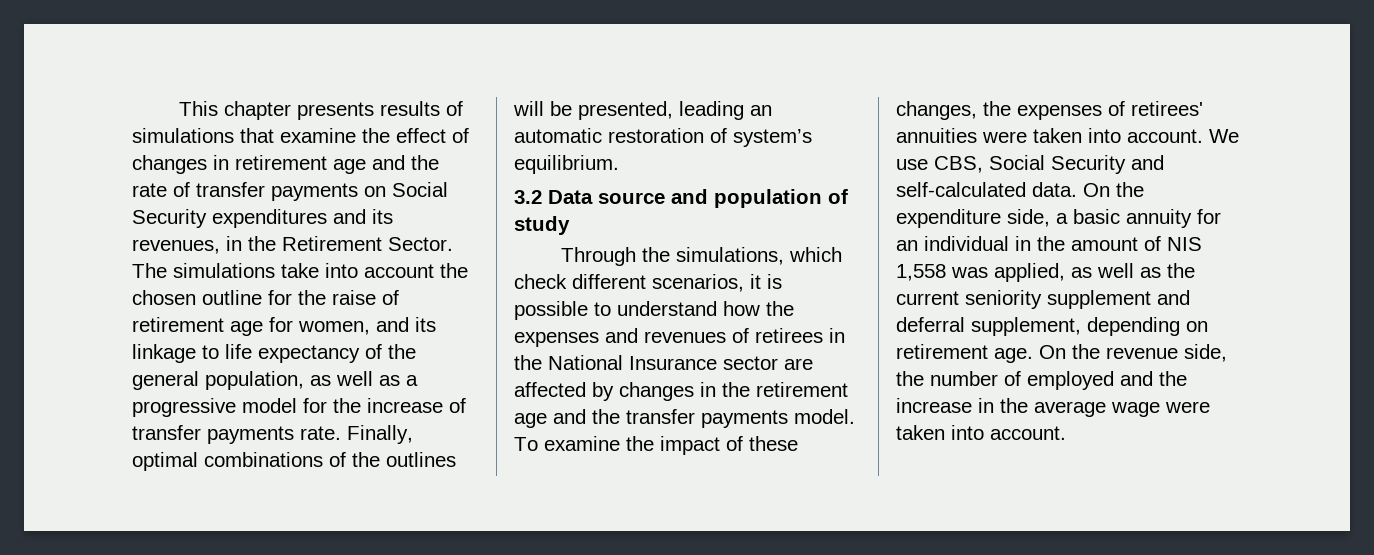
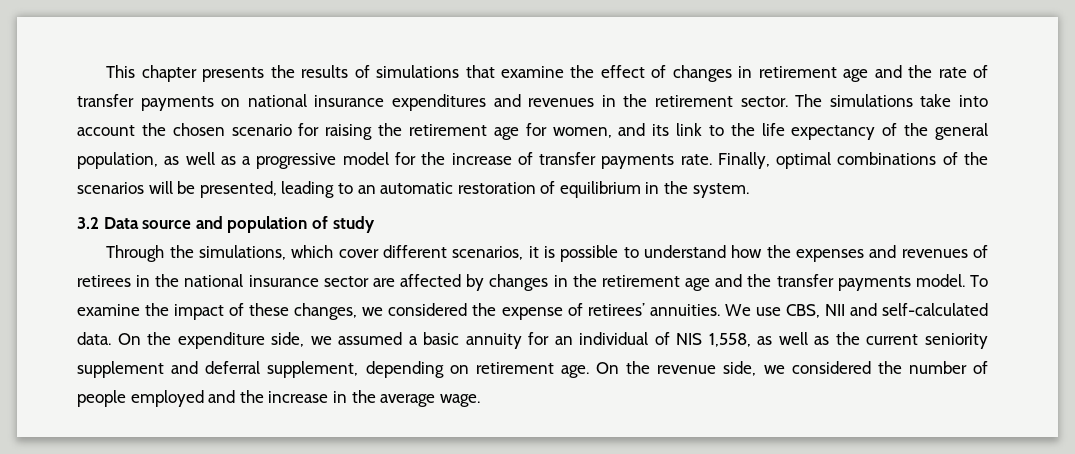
- This chapter presents results of simulations that examine the effect of changes in retirement age and the rate of transfer payments on Social Security expenditures and its revenues, in the Retirement Sector.
+ This chapter presents the results of simulations that examine the effect of changes in retirement age and the rate of transfer payments on national insurance expenditures and revenues in the retirement sector.
- The simulations take into account the chosen outline for the raise of retirement age for women, and its linkage to life expectancy of the general population, as well as a progressive model for the increase of transfer payments rate.
+ The simulations take into account the chosen scenario for raising the retirement age for women, and its link to the life expectancy of the general population, as well as a progressive model for the increase of transfer payments rate.
- Finally, optimal combinations of the outlines will be presented, leading an automatic restoration of system’s equilibrium.
+ Finally, optimal combinations of the scenarios will be presented, leading to an automatic restoration of equilibrium in the system.
- Through the simulations, which check different scenarios, it is possible to understand how the expenses and revenues of retirees in the National Insurance sector are affected by changes in the retirement age and the transfer payments model.
+ Through the simulations, which cover different scenarios, it is possible to understand how the expenses and revenues of retirees in the national insurance sector are affected by changes in the retirement age and the transfer payments model.
- To examine the impact of these changes, the expenses of retirees' annuities were taken into account.
+ To examine the impact of these changes, we considered the expense of retirees’ annuities.
- We use CBS, Social Security and self-calculated data.
+ We use CBS, NII and self-calculated data.
- On the expenditure side, a basic annuity for an individual in the amount of NIS 1,558 was applied, as well as the current seniority supplement and deferral supplement, depending on retirement age.
+ On the expenditure side, we assumed a basic annuity for an individual of NIS 1,558, as well as the current seniority supplement and deferral supplement, depending on retirement age.
- On the revenue side, the number of employed and the increase in the average wage were taken into account.
+ On the revenue side, we considered the number of people employed and the increase in the average wage.

